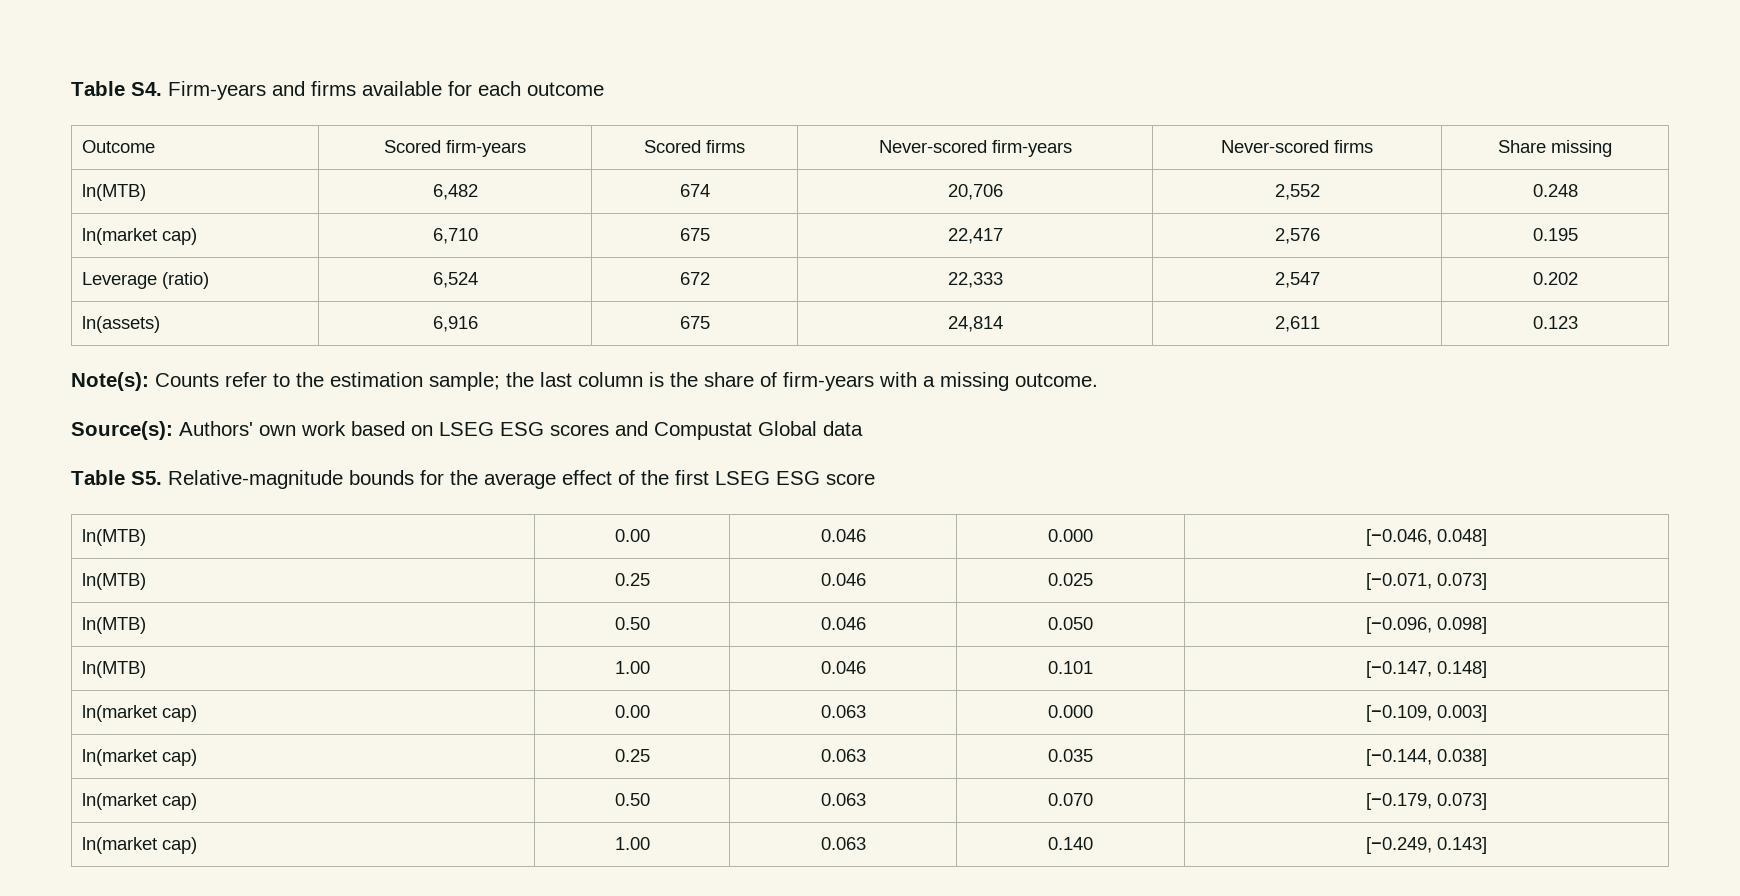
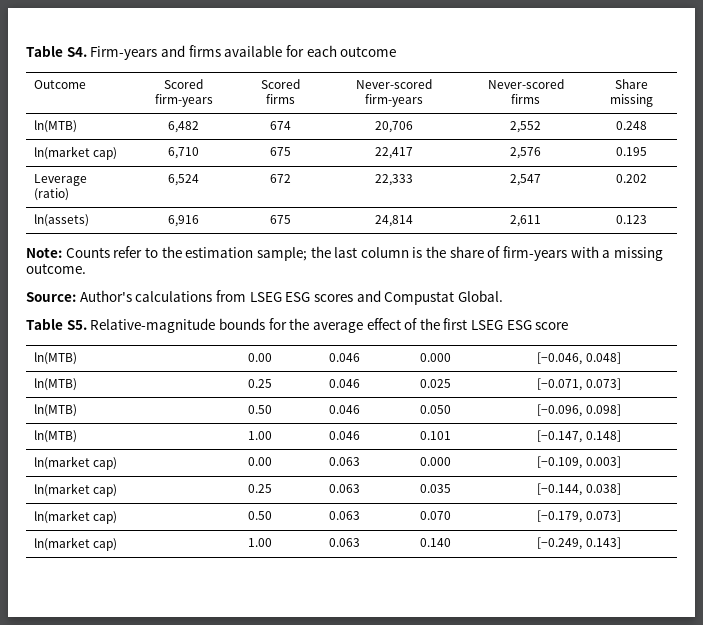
- Note(s): Counts refer to the estimation sample; the last column is the share of firm-years with a missing outcome.
+ Note: Counts refer to the estimation sample; the last column is the share of firm-years with a missing outcome.
- Source(s): Authors' own work based on LSEG ESG scores and Compustat Global data
+ Source: Author's calculations from LSEG ESG scores and Compustat Global.

